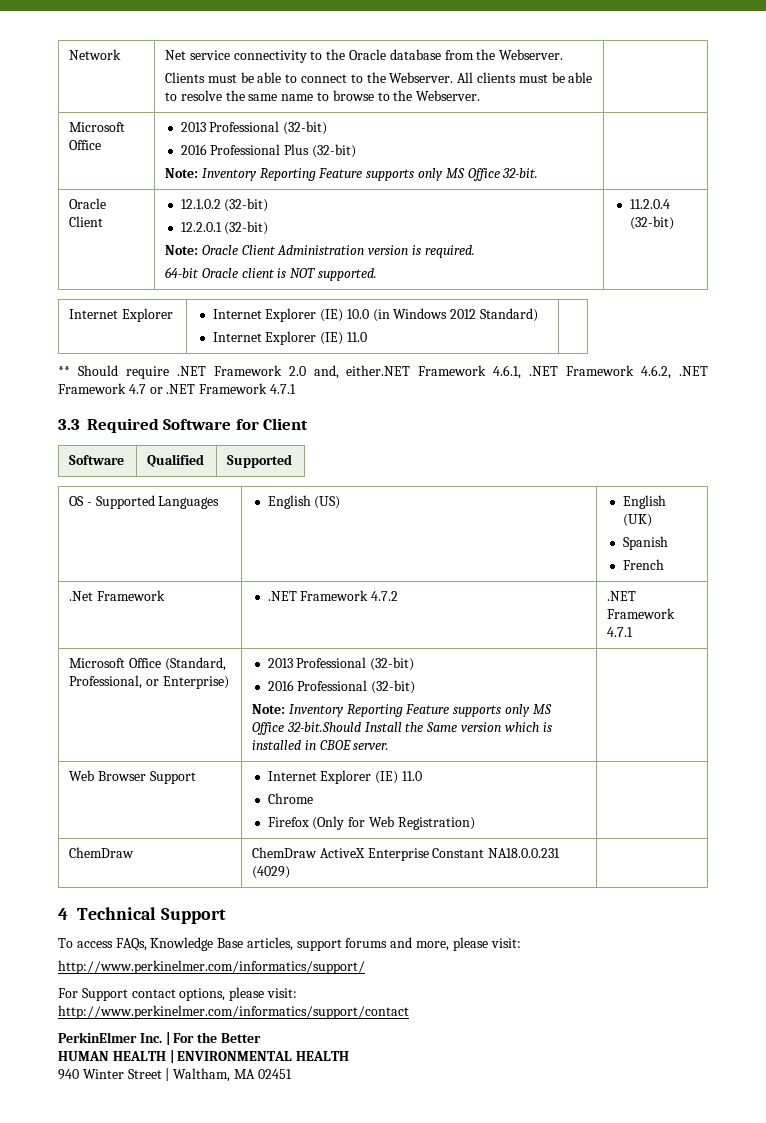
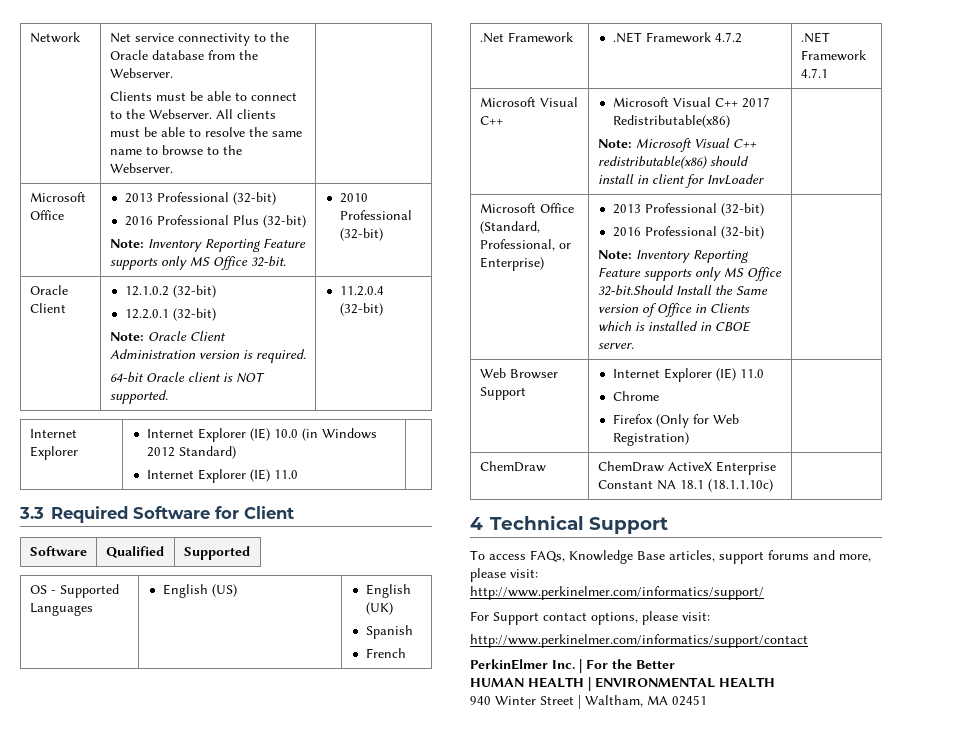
  Microsoft Office | 2013 Professional (32-bit)
  2016 Professional Plus (32-bit)
- Note: Inventory Reporting Feature supports only MS Office 32-bit. |
+ Note: Inventory Reporting Feature supports only MS Office 32-bit. | 2010 Professional (32-bit)
- ** Should require .NET Framework 2.0 and, either.NET Framework 4.6.1, .NET Framework 4.6.2, .NET Framework 4.7 or .NET Framework 4.7.1
+ Microsoft Visual C++ | Microsoft Visual C++ 2017 Redistributable(x86)
+ Note: Microsoft Visual C++ redistributable(x86) should install in client for InvLoader |
  Microsoft Office (Standard, Professional, or Enterprise) | 2013 Professional (32-bit)
  2016 Professional (32-bit)
- Note: Inventory Reporting Feature supports only MS Office 32-bit.Should Install the Same version which is installed in CBOE server. |
+ Note: Inventory Reporting Feature supports only MS Office 32-bit.Should Install the Same version of Office in Clients which is installed in CBOE server. |
- ChemDraw | ChemDraw ActiveX Enterprise Constant NA18.0.0.231 (4029) |
+ ChemDraw | ChemDraw ActiveX Enterprise Constant NA 18.1 (18.1.1.10c) |

